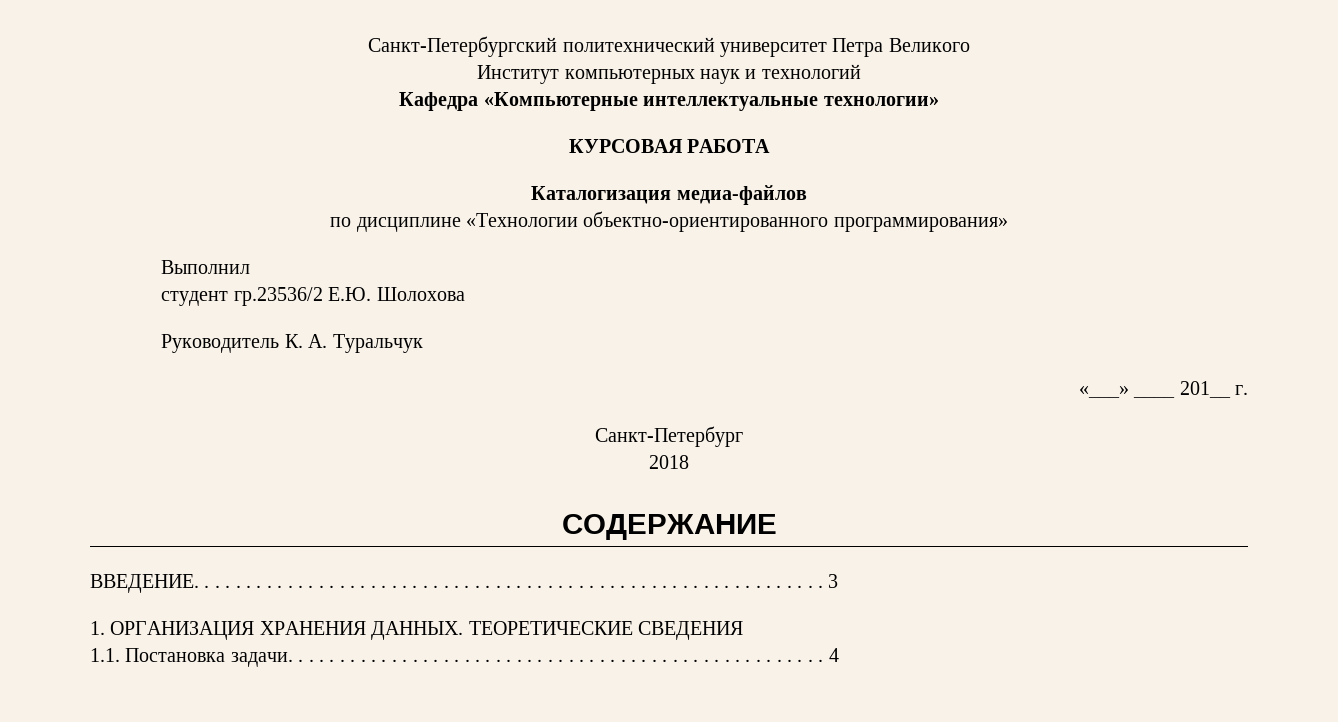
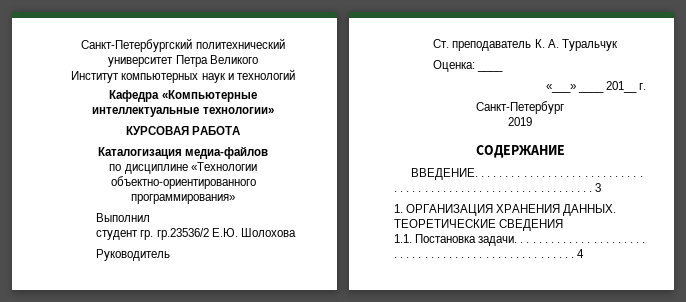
- студент гр.23536/2 Е.Ю. Шолохова
+ студент гр. гр.23536/2 Е.Ю. Шолохова
- Руководитель К. А. Туральчук
+ Руководитель
+ Ст. преподаватель К. А. Туральчук
+ Оценка: ____
- 2018
+ 2019

